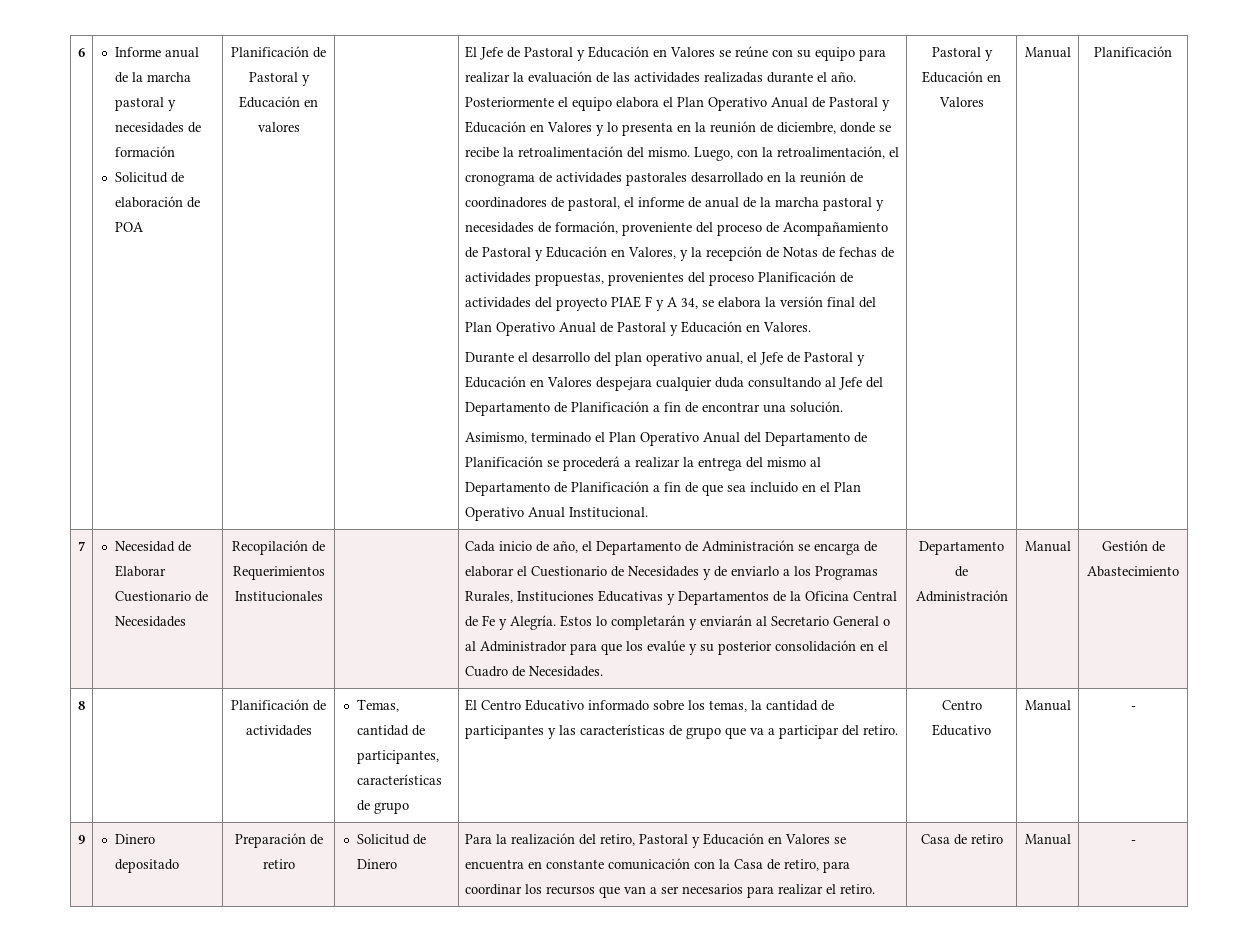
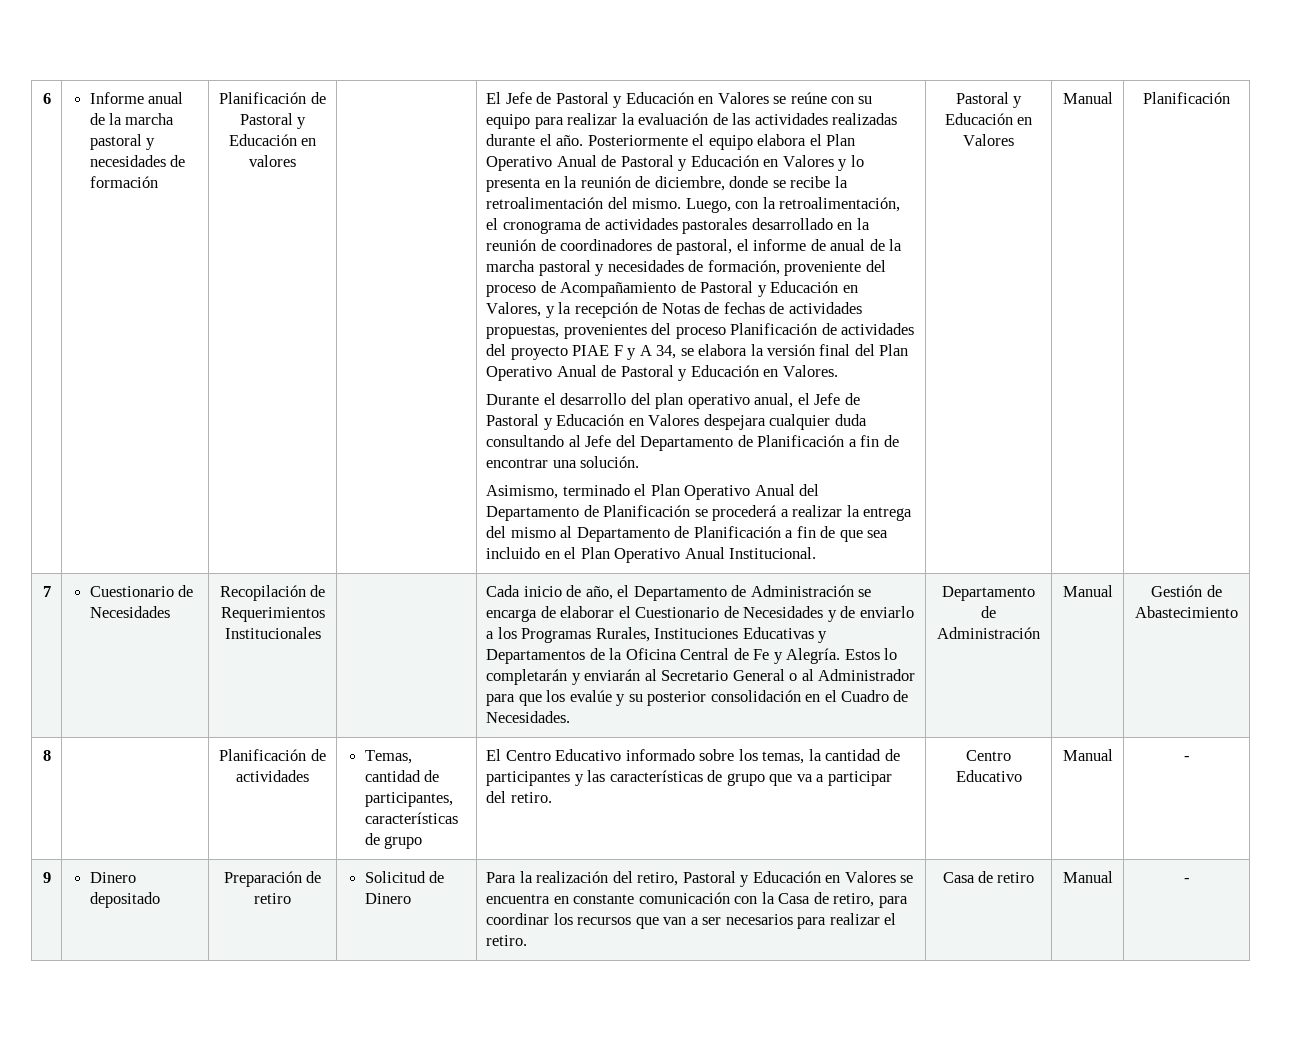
- Solicitud de elaboración de POA
- 7 | Necesidad de Elaborar Cuestionario de Necesidades
+ 7 | Cuestionario de Necesidades

